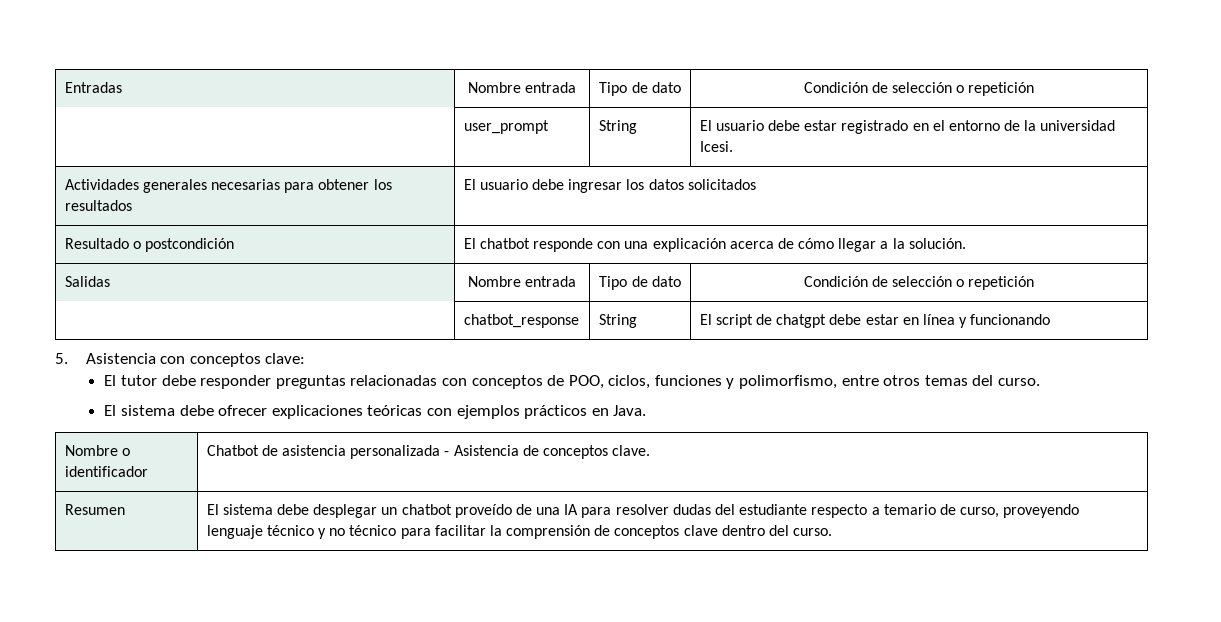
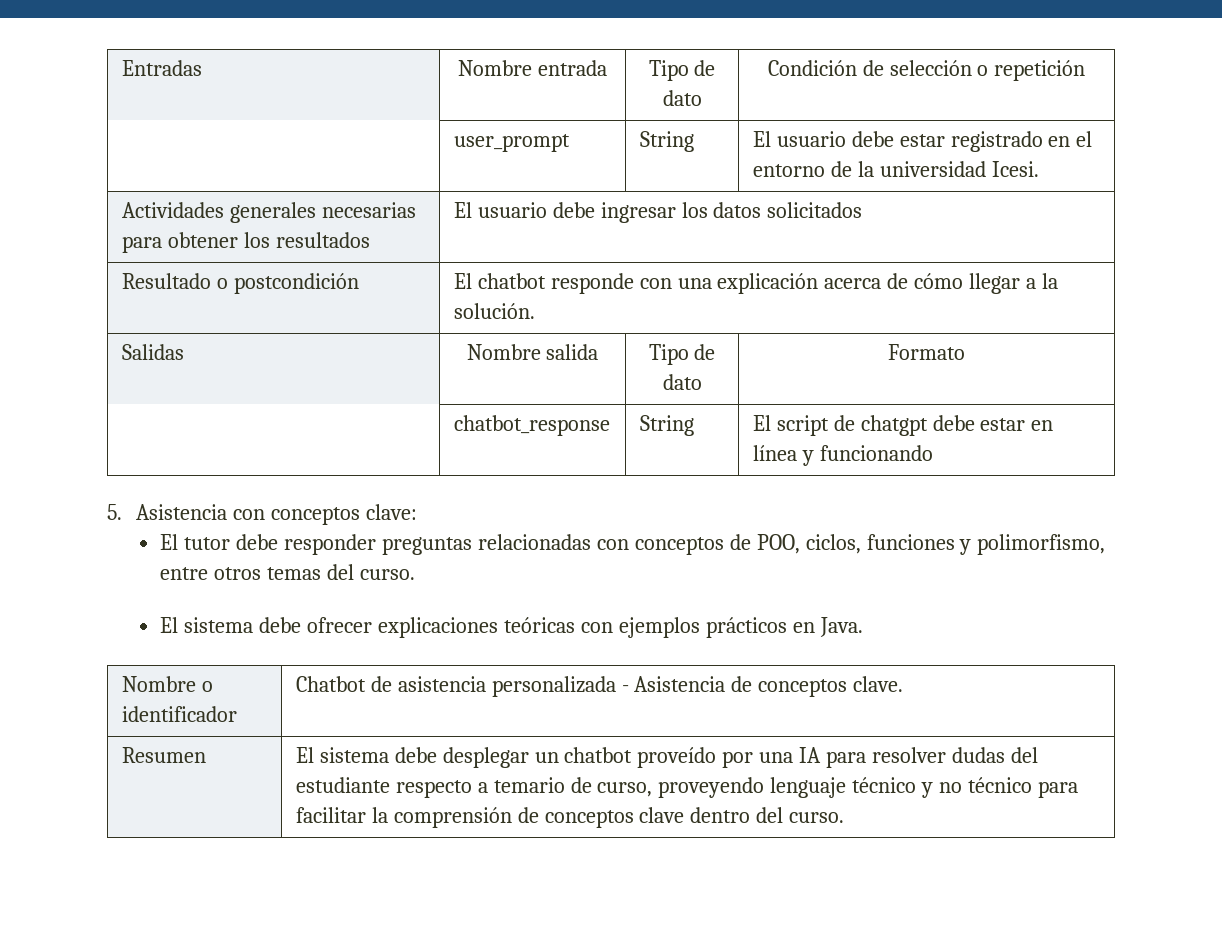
- Salidas | Nombre entrada | Tipo de dato | Condición de selección o repetición
+ Salidas | Nombre salida | Tipo de dato | Formato
- Resumen | El sistema debe desplegar un chatbot proveído de una IA para resolver dudas del estudiante respecto a temario de curso, proveyendo lenguaje técnico y no técnico para facilitar la comprensión de conceptos clave dentro del curso.
+ Resumen | El sistema debe desplegar un chatbot proveído por una IA para resolver dudas del estudiante respecto a temario de curso, proveyendo lenguaje técnico y no técnico para facilitar la comprensión de conceptos clave dentro del curso.

